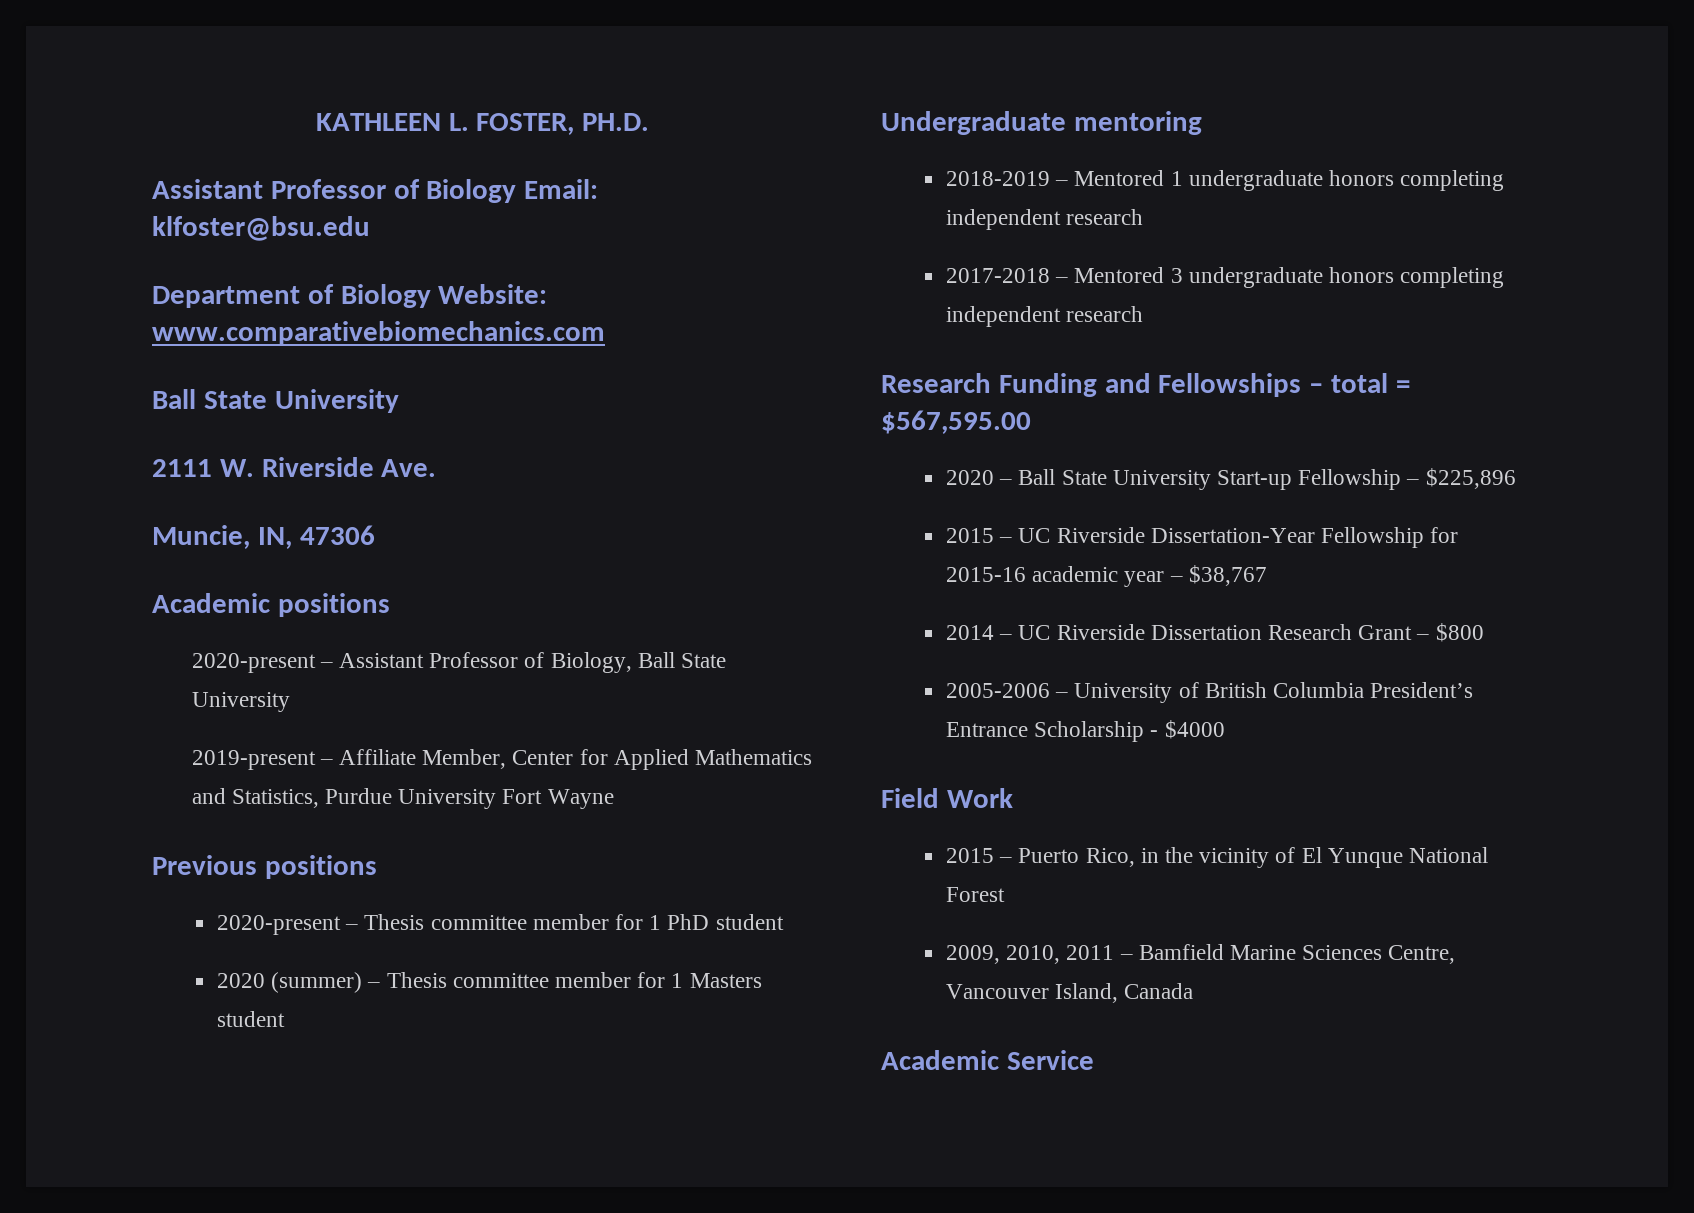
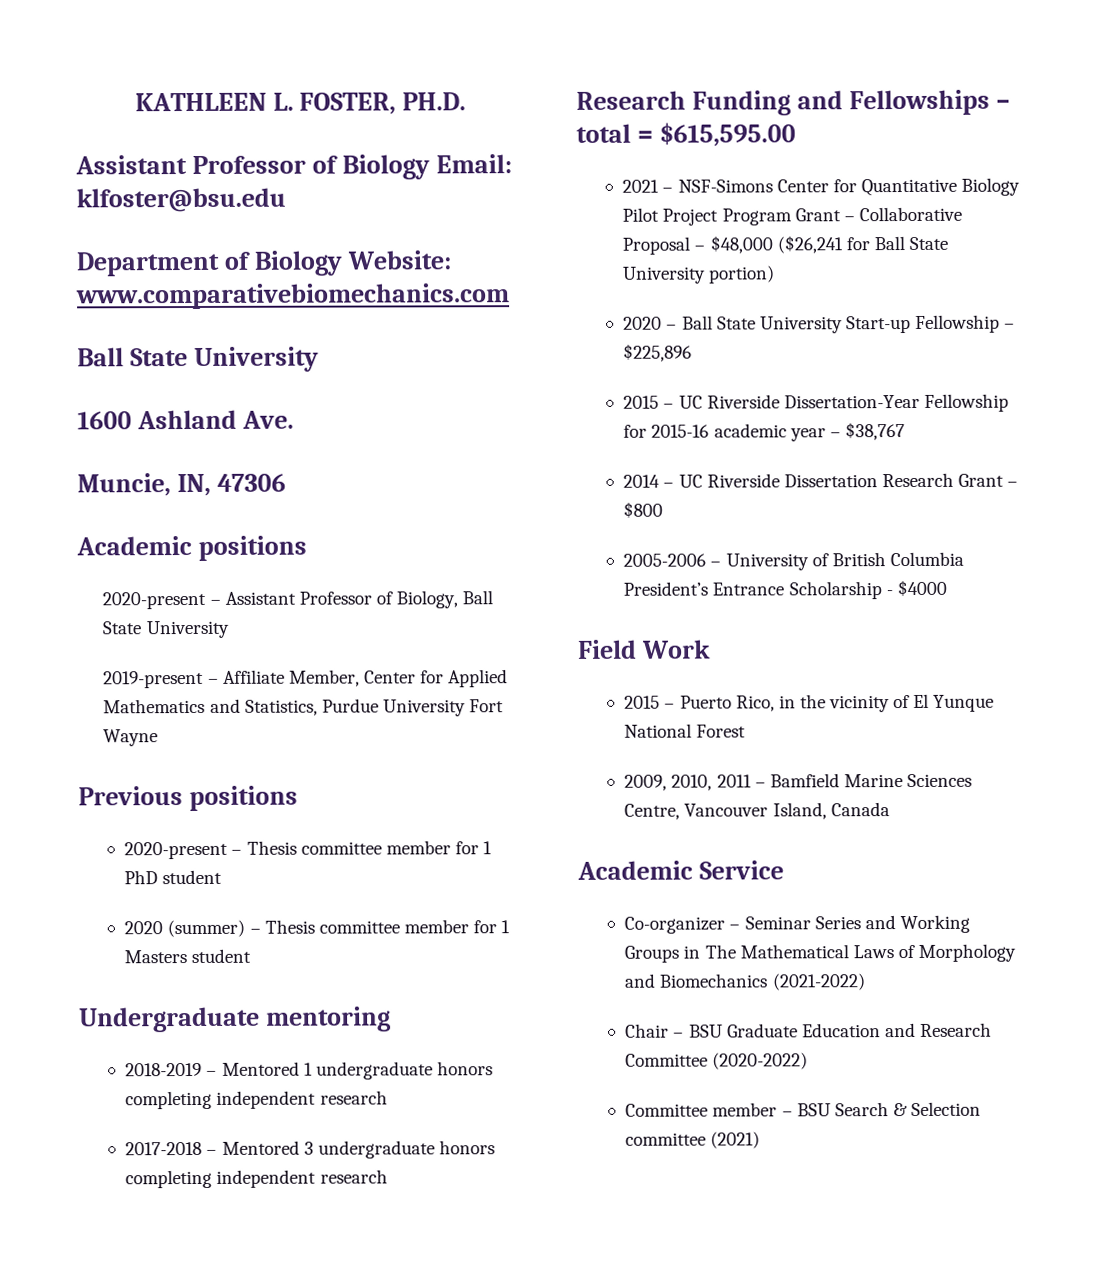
- 2111 W. Riverside Ave.
+ 1600 Ashland Ave.
- Research Funding and Fellowships – total = $567,595.00
+ Research Funding and Fellowships – total = $615,595.00
+ 2021 – NSF-Simons Center for Quantitative Biology Pilot Project Program Grant – Collaborative Proposal – $48,000 ($26,241 for Ball State University portion)
+ Co-organizer – Seminar Series and Working Groups in The Mathematical Laws of Morphology and Biomechanics (2021-2022)
+ Chair – BSU Graduate Education and Research Committee (2020-2022)
+ Committee member – BSU Search & Selection committee (2021)

